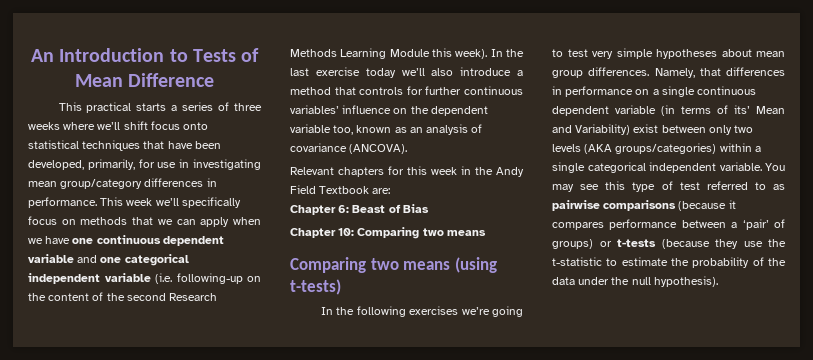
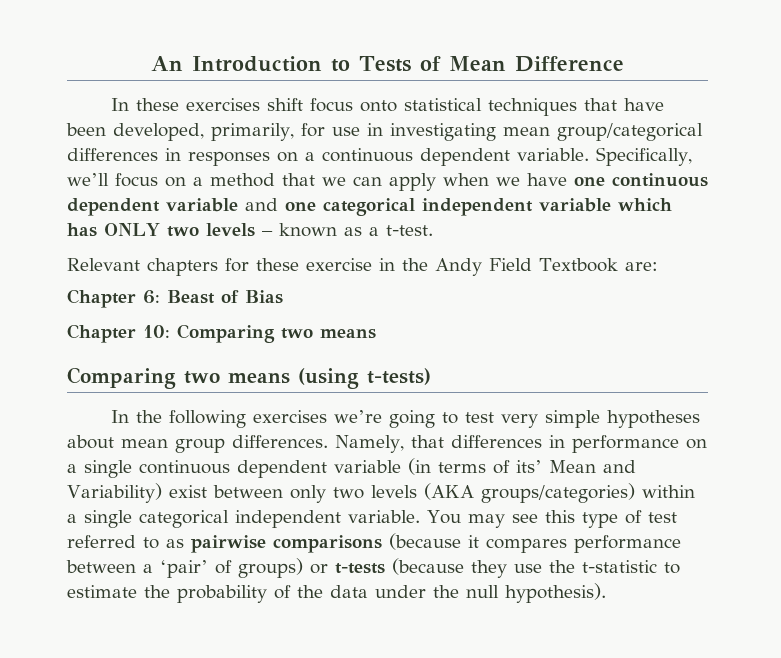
- This practical starts a series of three weeks where we’ll shift focus onto statistical techniques that have been developed, primarily, for use in investigating mean group/category differences in performance. This week we’ll specifically focus on methods that we can apply when we have one continuous dependent variable and one categorical independent variable (i.e. following-up on the content of the second Research Methods Learning Module this week). In the last exercise today we’ll also introduce a method that controls for further continuous variables’ influence on the dependent variable too, known as an analysis of covariance (ANCOVA).
+ In these exercises shift focus onto statistical techniques that have been developed, primarily, for use in investigating mean group/categorical differences in responses on a continuous dependent variable. Specifically, we’ll focus on a method that we can apply when we have one continuous dependent variable and one categorical independent variable which has ONLY two levels – known as a t-test.
- Relevant chapters for this week in the Andy Field Textbook are:
+ Relevant chapters for these exercise in the Andy Field Textbook are:

